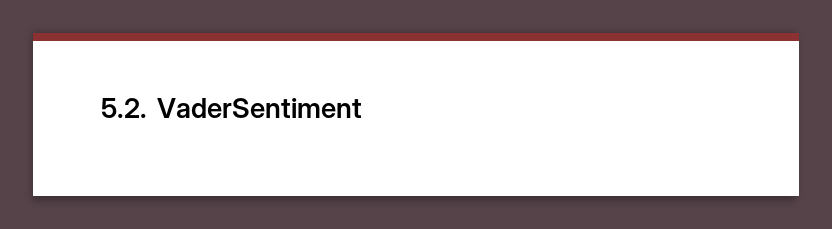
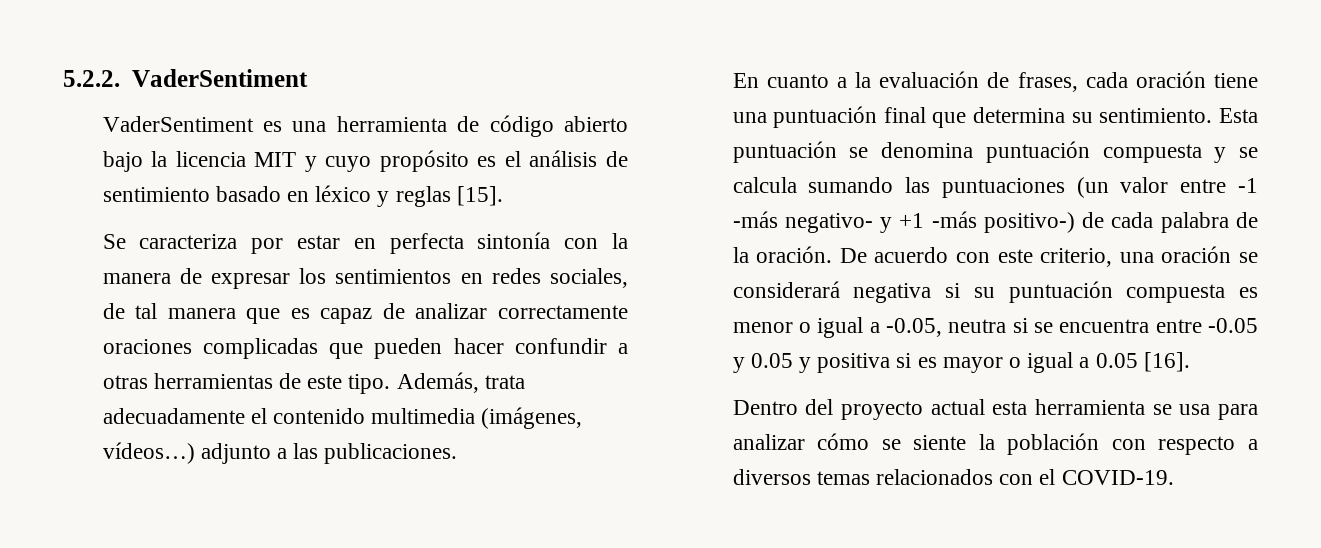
- 5.2. VaderSentiment
+ 5.2.2. VaderSentiment
+ VaderSentiment es una herramienta de código abierto bajo la licencia MIT y cuyo propósito es el análisis de sentimiento basado en léxico y reglas [15].
+ Se caracteriza por estar en perfecta sintonía con la manera de expresar los sentimientos en redes sociales, de tal manera que es capaz de analizar correctamente oraciones complicadas que pueden hacer confundir a otras herramientas de este tipo. Además, trata adecuadamente el contenido multimedia (imágenes, vídeos…) adjunto a las publicaciones.
+ En cuanto a la evaluación de frases, cada oración tiene una puntuación final que determina su sentimiento. Esta puntuación se denomina puntuación compuesta y se calcula sumando las puntuaciones (un valor entre -1 -más negativo- y +1 -más positivo-) de cada palabra de la oración. De acuerdo con este criterio, una oración se considerará negativa si su puntuación compuesta es menor o igual a -0.05, neutra si se encuentra entre -0.05 y 0.05 y positiva si es mayor o igual a 0.05 [16].
+ Dentro del proyecto actual esta herramienta se usa para analizar cómo se siente la población con respecto a diversos temas relacionados con el COVID-19.

